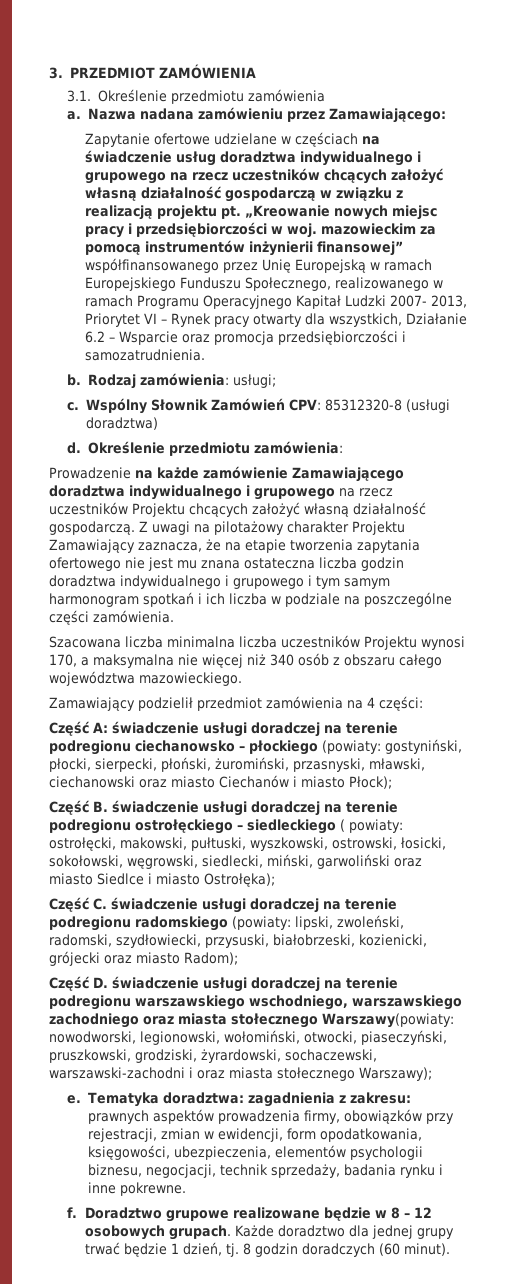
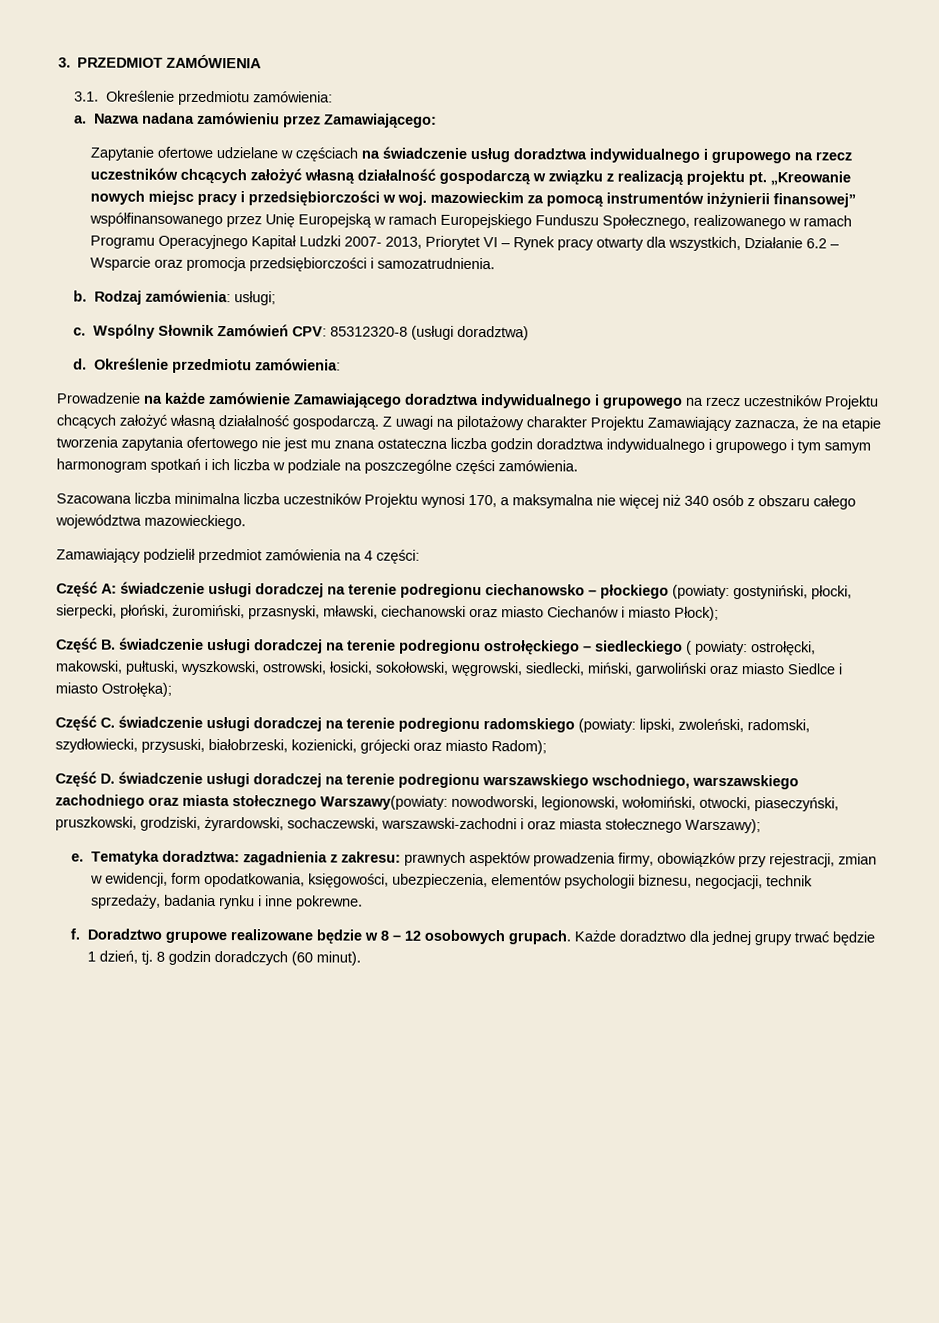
- 3.1. Określenie przedmiotu zamówienia
+ 3.1. Określenie przedmiotu zamówienia:

